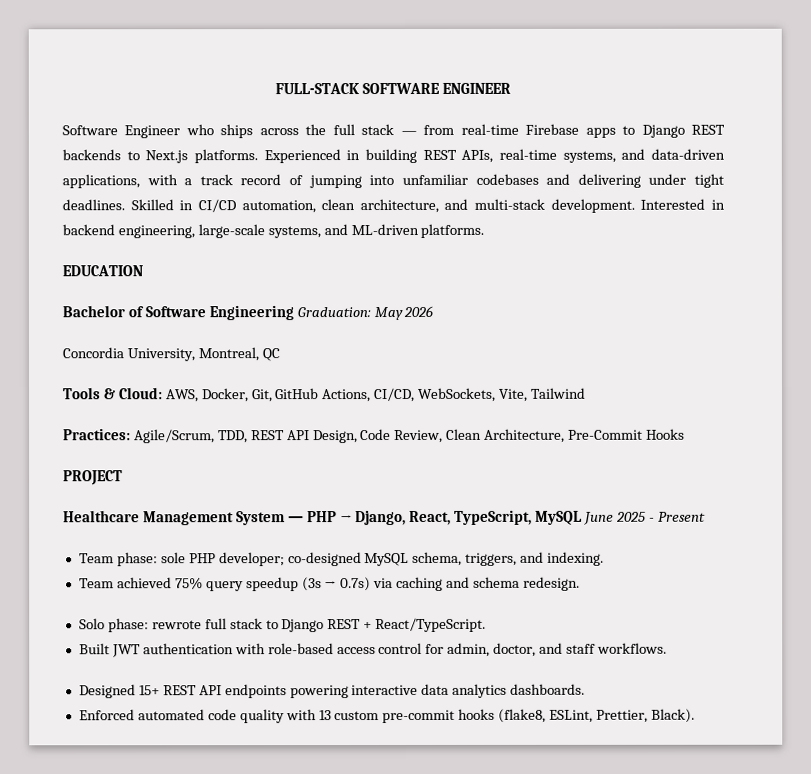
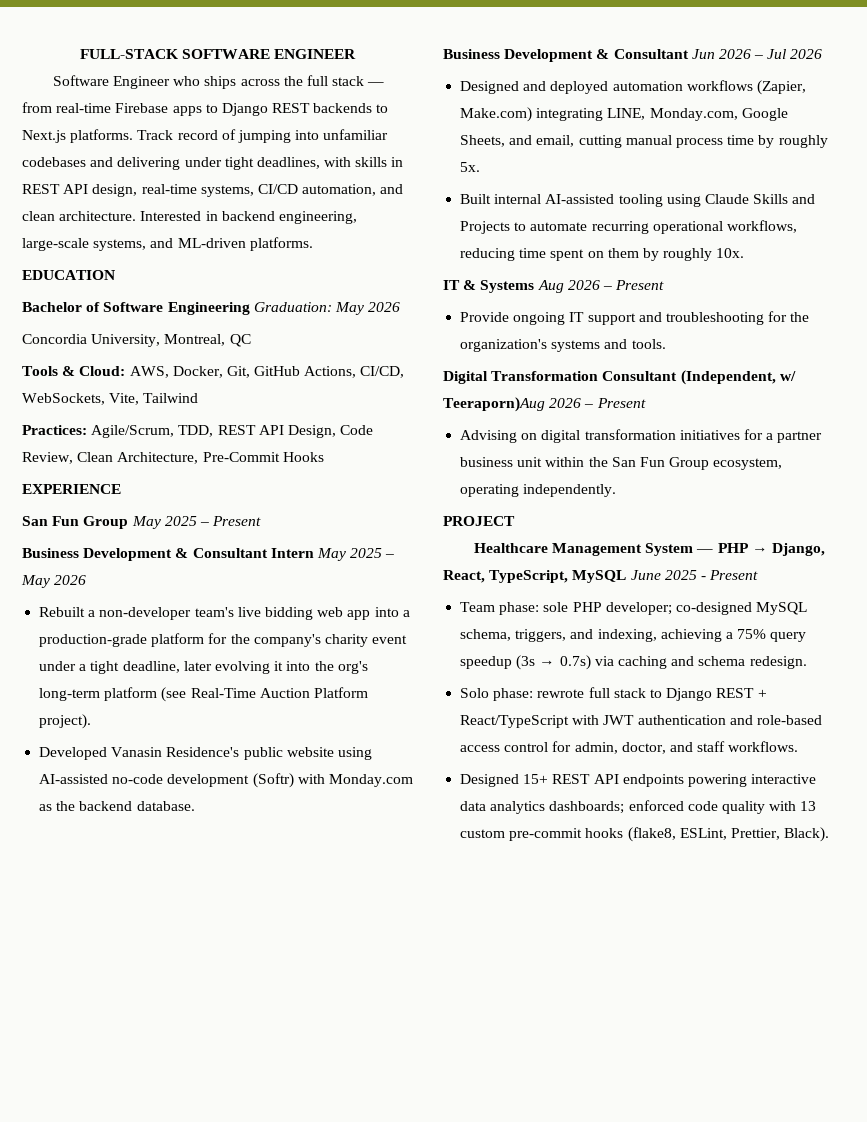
- Experienced in building REST APIs, real-time systems, and data-driven applications, with a track record of jumping into unfamiliar codebases and delivering under tight deadlines. Skilled in CI/CD automation, clean architecture, and multi-stack development.
+ Track record of jumping into unfamiliar codebases and delivering under tight deadlines, with skills in REST API design, real-time systems, CI/CD automation, and clean architecture.
+ EXPERIENCE
+ San Fun Group May 2025 – Present
+ Business Development & Consultant Intern May 2025 – May 2026
+ Rebuilt a non-developer team's live bidding web app into a production-grade platform for the company's charity event under a tight deadline, later evolving it into the org's long-term platform (see Real-Time Auction Platform project).
+ Developed Vanasin Residence's public website using AI-assisted no-code development (Softr) with Monday.com as the backend database.
+ Business Development & Consultant Jun 2026 – Jul 2026
+ Designed and deployed automation workflows (Zapier, Make.com) integrating LINE, Monday.com, Google Sheets, and email, cutting manual process time by roughly 5x.
+ Built internal AI-assisted tooling using Claude Skills and Projects to automate recurring operational workflows, reducing time spent on them by roughly 10x.
+ IT & Systems Aug 2026 – Present
+ Provide ongoing IT support and troubleshooting for the organization's systems and tools.
+ Digital Transformation Consultant (Independent, w/ Teeraporn)Aug 2026 – Present
+ Advising on digital transformation initiatives for a partner business unit within the San Fun Group ecosystem, operating independently.
- Team phase: sole PHP developer; co-designed MySQL schema, triggers, and indexing.
- Team achieved 75% query speedup (3s → 0.7s) via caching and schema redesign.
+ Team phase: sole PHP developer; co-designed MySQL schema, triggers, and indexing, achieving a 75% query speedup (3s → 0.7s) via caching and schema redesign.
- Solo phase: rewrote full stack to Django REST + React/TypeScript.
- Built JWT authentication with role-based access control for admin, doctor, and staff workflows.
+ Solo phase: rewrote full stack to Django REST + React/TypeScript with JWT authentication and role-based access control for admin, doctor, and staff workflows.
- Designed 15+ REST API endpoints powering interactive data analytics dashboards.
- Enforced automated code quality with 13 custom pre-commit hooks (flake8, ESLint, Prettier, Black).
+ Designed 15+ REST API endpoints powering interactive data analytics dashboards; enforced code quality with 13 custom pre-commit hooks (flake8, ESLint, Prettier, Black).

